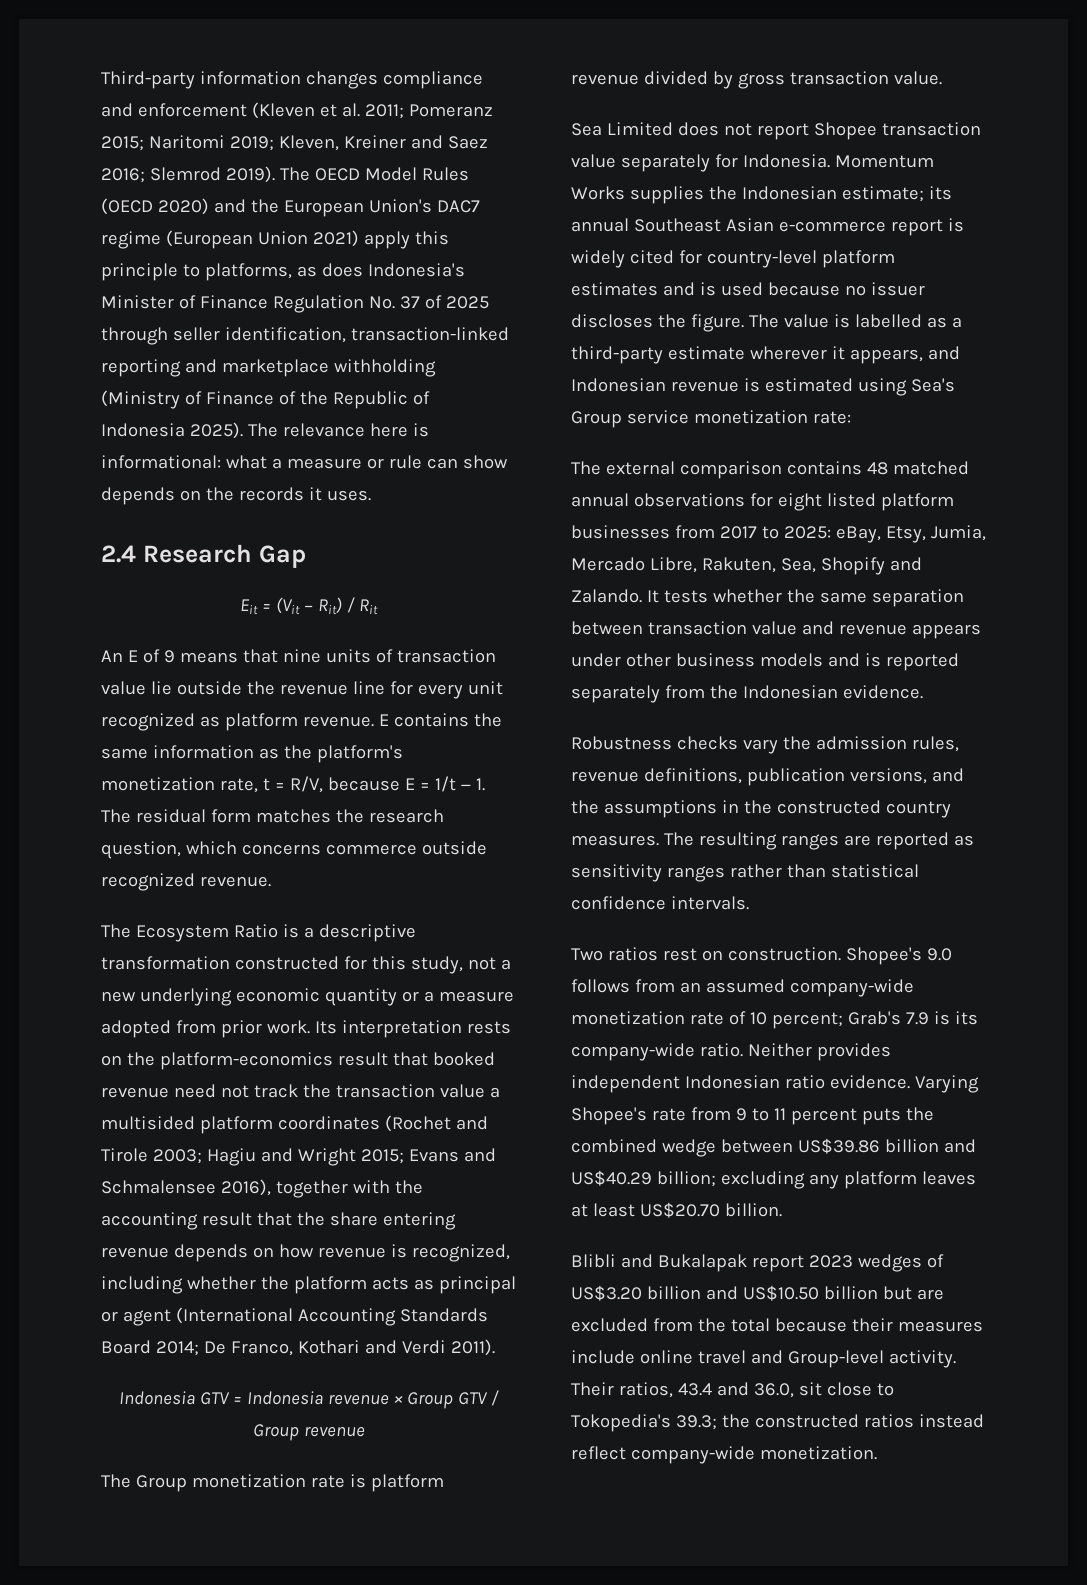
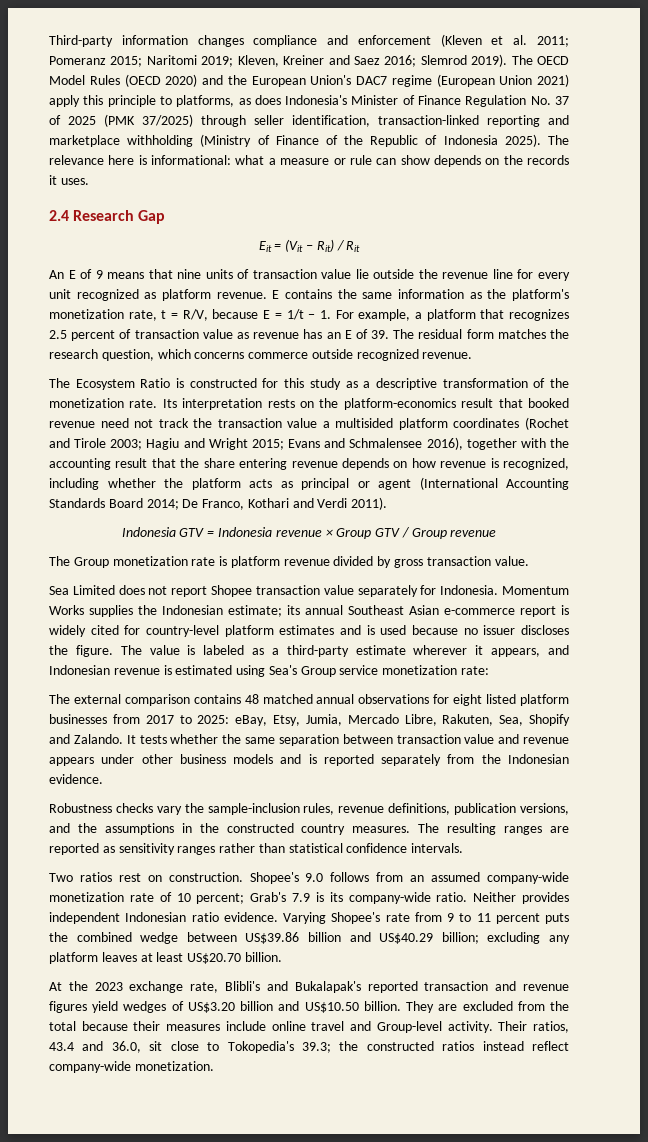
- The OECD Model Rules (OECD 2020) and the European Union's DAC7 regime (European Union 2021) apply this principle to platforms, as does Indonesia's Minister of Finance Regulation No. 37 of 2025 through seller identification, transaction-linked reporting and marketplace withholding (Ministry of Finance of the Republic of Indonesia 2025).
+ The OECD Model Rules (OECD 2020) and the European Union's DAC7 regime (European Union 2021) apply this principle to platforms, as does Indonesia's Minister of Finance Regulation No. 37 of 2025 (PMK 37/2025) through seller identification, transaction-linked reporting and marketplace withholding (Ministry of Finance of the Republic of Indonesia 2025).
- E contains the same information as the platform's monetization rate, t = R/V, because E = 1/t − 1. The residual form matches the research question, which concerns commerce outside recognized revenue.
+ E contains the same information as the platform's monetization rate, t = R/V, because E = 1/t − 1. For example, a platform that recognizes 2.5 percent of transaction value as revenue has an E of 39. The residual form matches the research question, which concerns commerce outside recognized revenue.
- The Ecosystem Ratio is a descriptive transformation constructed for this study, not a new underlying economic quantity or a measure adopted from prior work.
+ The Ecosystem Ratio is constructed for this study as a descriptive transformation of the monetization rate.
- The value is labelled as a third-party estimate wherever it appears, and Indonesian revenue is estimated using Sea's Group service monetization rate:
+ The value is labeled as a third-party estimate wherever it appears, and Indonesian revenue is estimated using Sea's Group service monetization rate:
- Robustness checks vary the admission rules, revenue definitions, publication versions, and the assumptions in the constructed country measures.
+ Robustness checks vary the sample-inclusion rules, revenue definitions, publication versions, and the assumptions in the constructed country measures.
- Blibli and Bukalapak report 2023 wedges of US$3.20 billion and US$10.50 billion but are excluded from the total because their measures include online travel and Group-level activity.
+ At the 2023 exchange rate, Blibli's and Bukalapak's reported transaction and revenue figures yield wedges of US$3.20 billion and US$10.50 billion. They are excluded from the total because their measures include online travel and Group-level activity.

